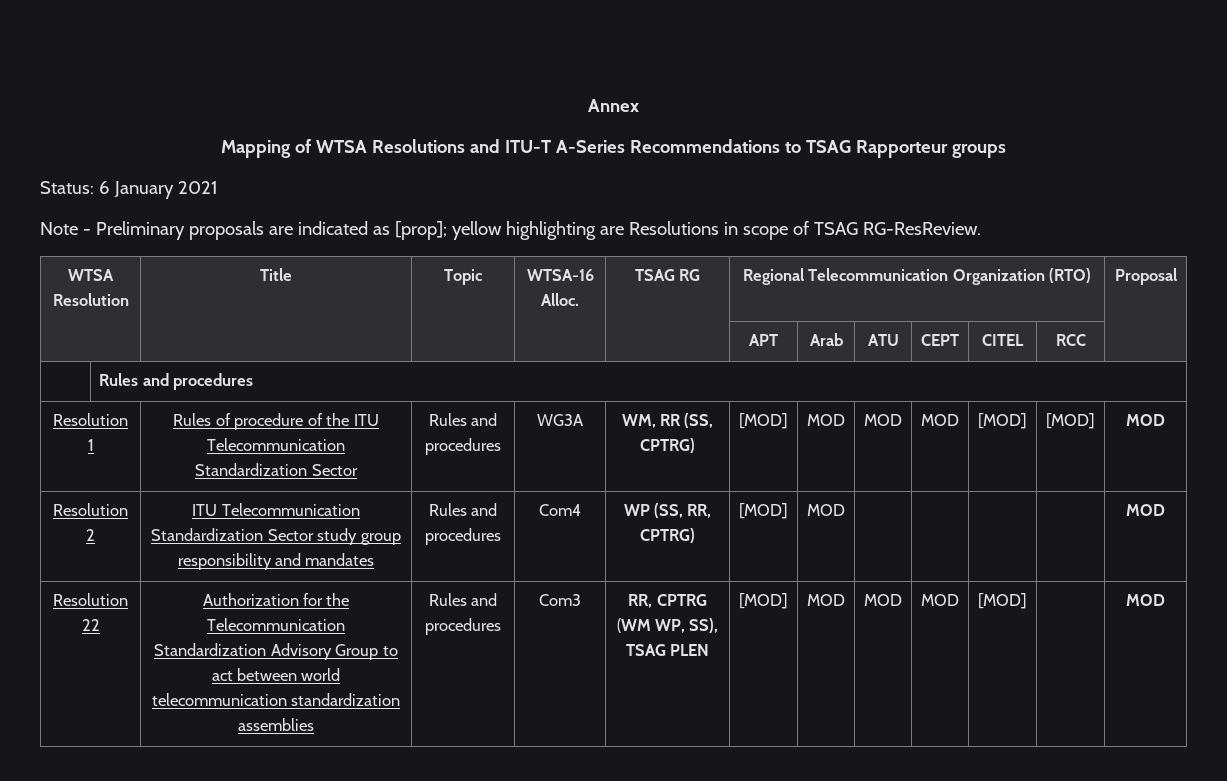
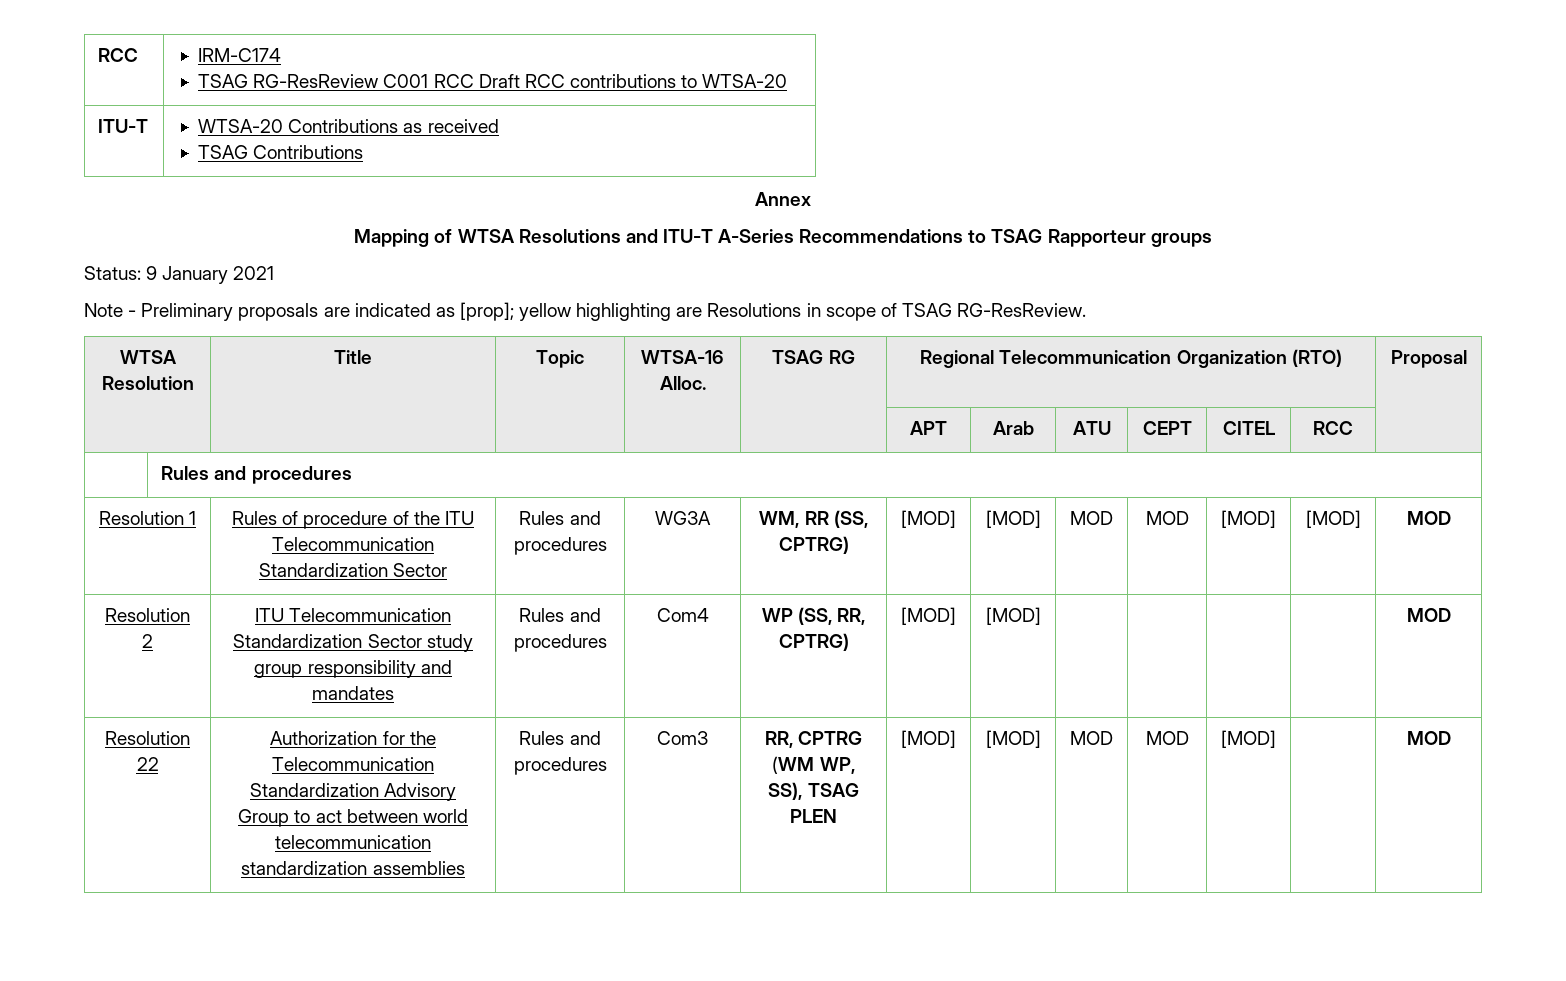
+ RCC | IRM-C174
+ TSAG RG-ResReview C001 RCC Draft RCC contributions to WTSA-20
+ ITU-T | WTSA-20 Contributions as received
+ TSAG Contributions
- Status: 6 January 2021
+ Status: 9 January 2021
- Resolution 1 | Rules of procedure of the ITU Telecommunication Standardization Sector | Rules and procedures | WG3A | WM, RR (SS, CPTRG) | [MOD] | MOD | MOD | MOD | [MOD] | [MOD] | MOD
+ Resolution 1 | Rules of procedure of the ITU Telecommunication Standardization Sector | Rules and procedures | WG3A | WM, RR (SS, CPTRG) | [MOD] | [MOD] | MOD | MOD | [MOD] | [MOD] | MOD
- Resolution 2 | ITU Telecommunication Standardization Sector study group responsibility and mandates | Rules and procedures | Com4 | WP (SS, RR, CPTRG) | [MOD] | MOD | | | | | MOD
+ Resolution 2 | ITU Telecommunication Standardization Sector study group responsibility and mandates | Rules and procedures | Com4 | WP (SS, RR, CPTRG) | [MOD] | [MOD] | | | | | MOD
- Resolution 22 | Authorization for the Telecommunication Standardization Advisory Group to act between world telecommunication standardization assemblies | Rules and procedures | Com3 | RR, CPTRG (WM WP, SS), TSAG PLEN | [MOD] | MOD | MOD | MOD | [MOD] | | MOD
+ Resolution 22 | Authorization for the Telecommunication Standardization Advisory Group to act between world telecommunication standardization assemblies | Rules and procedures | Com3 | RR, CPTRG (WM WP, SS), TSAG PLEN | [MOD] | [MOD] | MOD | MOD | [MOD] | | MOD

